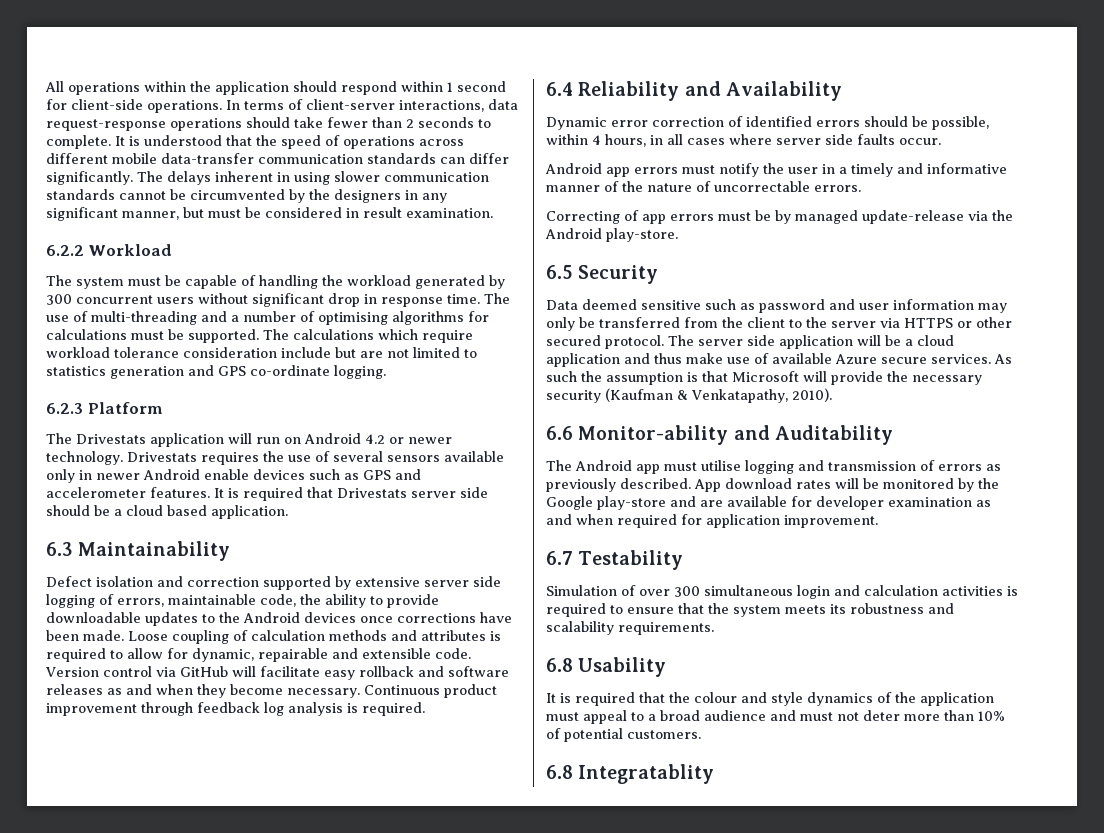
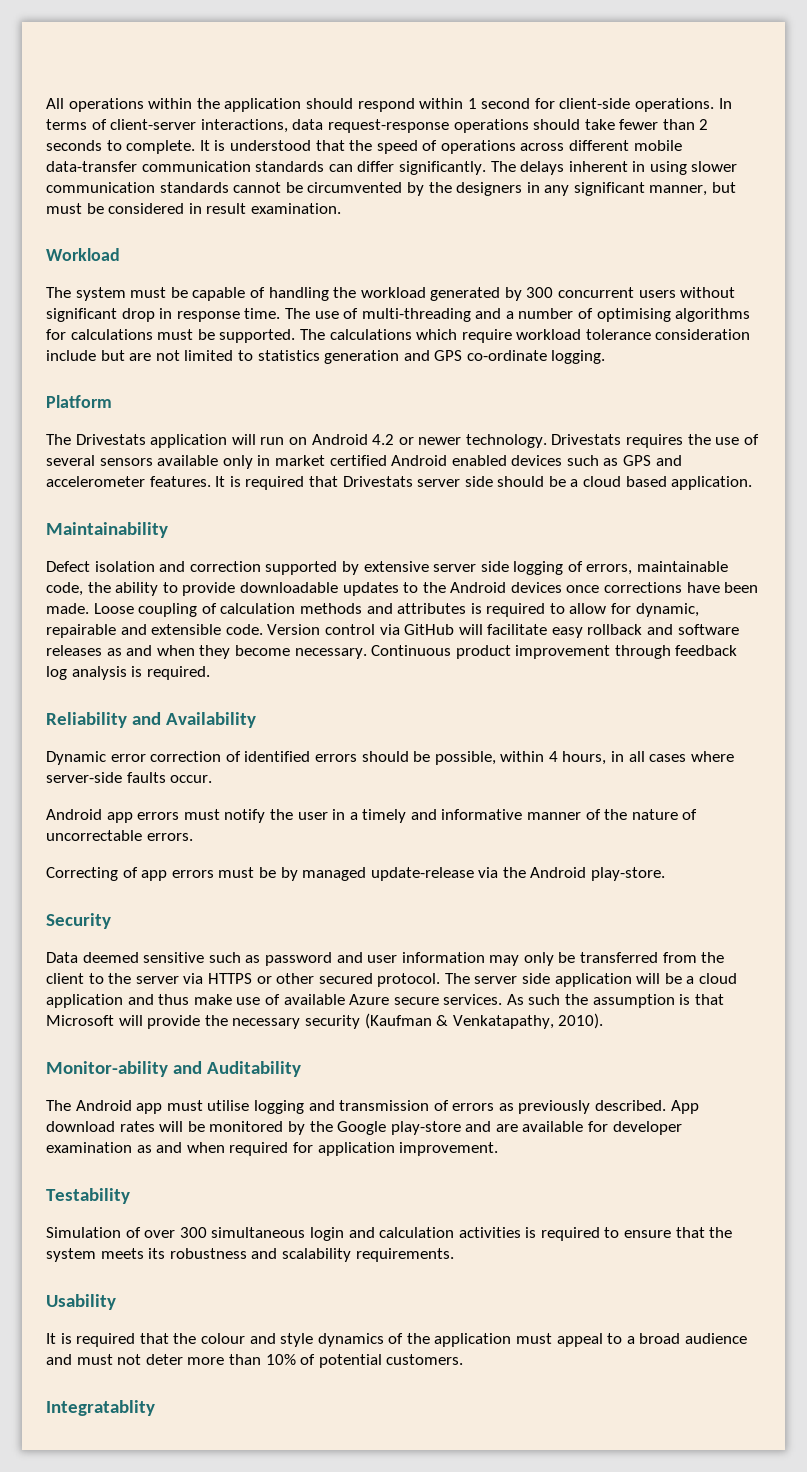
- 6.2.2 Workload
+ Workload
- 6.2.3 Platform
+ Platform
- Drivestats requires the use of several sensors available only in newer Android enable devices such as GPS and accelerometer features.
+ Drivestats requires the use of several sensors available only in market certified Android enabled devices such as GPS and accelerometer features.
- 6.3 Maintainability
+ Maintainability
- 6.4 Reliability and Availability
+ Reliability and Availability
- Dynamic error correction of identified errors should be possible, within 4 hours, in all cases where server side faults occur.
+ Dynamic error correction of identified errors should be possible, within 4 hours, in all cases where server-side faults occur.
- 6.5 Security
+ Security
- 6.6 Monitor-ability and Auditability
+ Monitor-ability and Auditability
- 6.7 Testability
+ Testability
- 6.8 Usability
+ Usability
- 6.8 Integratablity
+ Integratablity

